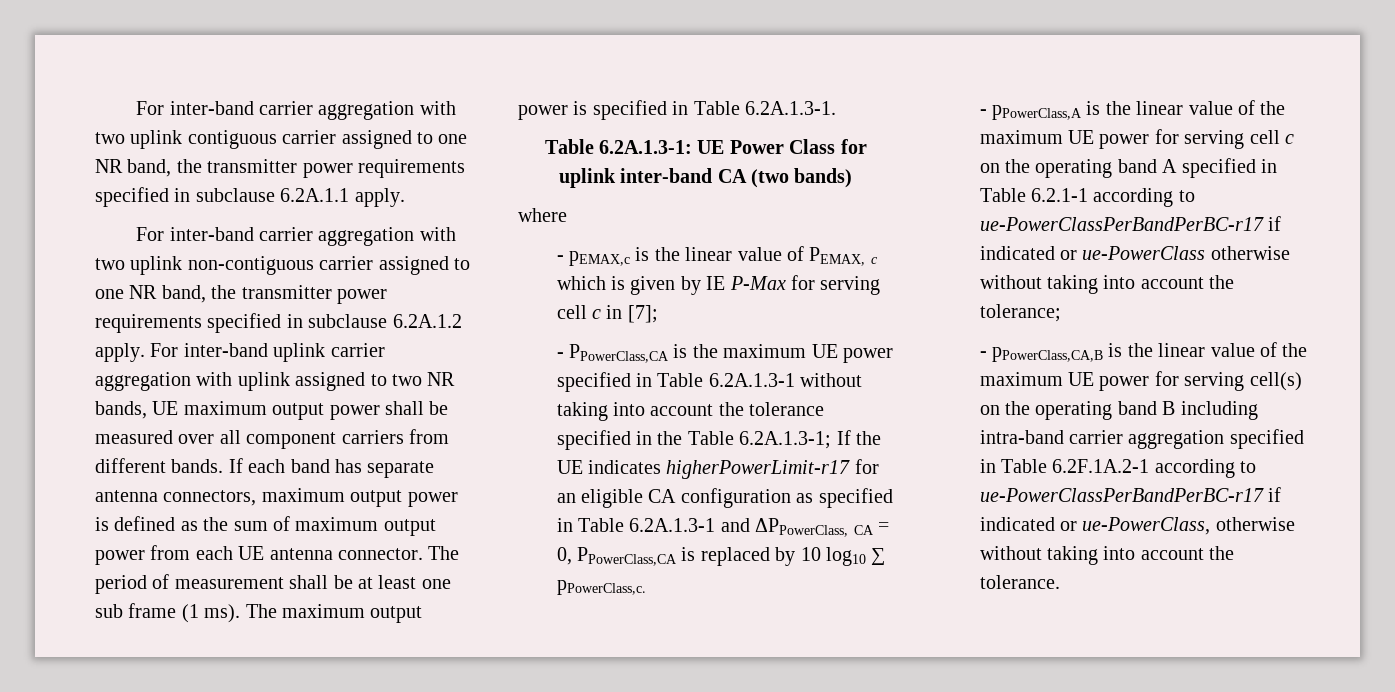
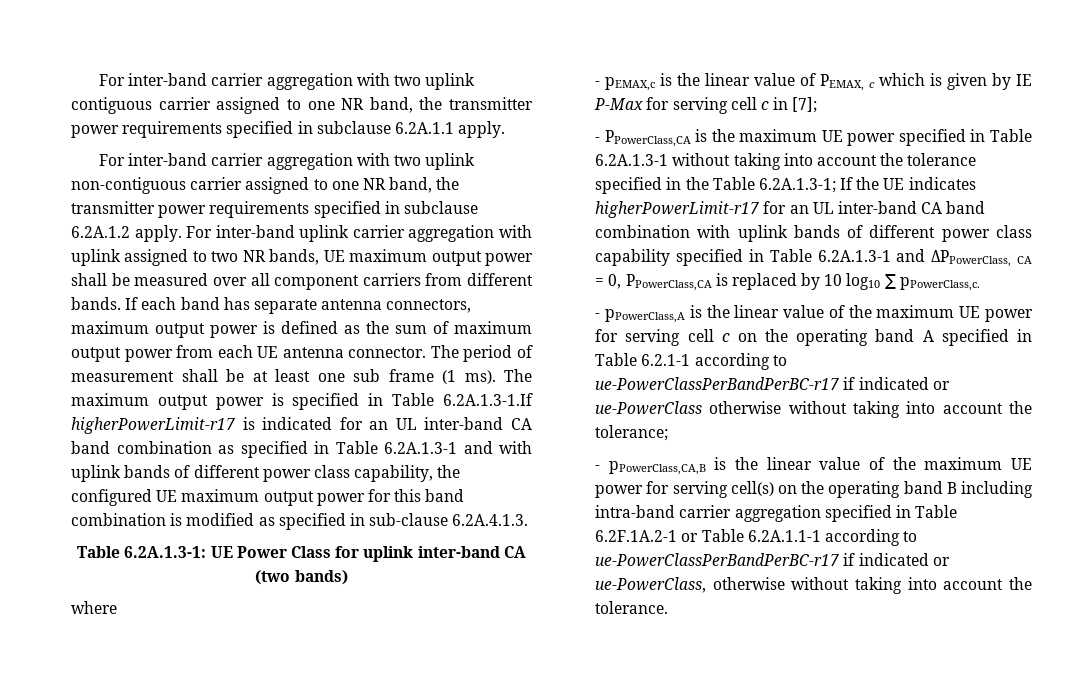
- The maximum output power is specified in Table 6.2A.1.3-1.
+ The maximum output power is specified in Table 6.2A.1.3-1.If higherPowerLimit-r17 is indicated for an UL inter-band CA band combination as specified in Table 6.2A.1.3-1 and with uplink bands of different power class capability, the configured UE maximum output power for this band combination is modified as specified in sub-clause 6.2A.4.1.3.
- - PPowerClass,CA is the maximum UE power specified in Table 6.2A.1.3-1 without taking into account the tolerance specified in the Table 6.2A.1.3-1; If the UE indicates higherPowerLimit-r17 for an eligible CA configuration as specified in Table 6.2A.1.3-1 and ΔPPowerClass, CA = 0, PPowerClass,CA is replaced by 10 log10 ∑ pPowerClass,c.
+ - PPowerClass,CA is the maximum UE power specified in Table 6.2A.1.3-1 without taking into account the tolerance specified in the Table 6.2A.1.3-1; If the UE indicates higherPowerLimit-r17 for an UL inter-band CA band combination with uplink bands of different power class capability specified in Table 6.2A.1.3-1 and ΔPPowerClass, CA = 0, PPowerClass,CA is replaced by 10 log10 ∑ pPowerClass,c.
- - pPowerClass,CA,B is the linear value of the maximum UE power for serving cell(s) on the operating band B including intra-band carrier aggregation specified in Table 6.2F.1A.2-1 according to ue-PowerClassPerBandPerBC-r17 if indicated or ue-PowerClass, otherwise without taking into account the tolerance.
+ - pPowerClass,CA,B is the linear value of the maximum UE power for serving cell(s) on the operating band B including intra-band carrier aggregation specified in Table 6.2F.1A.2-1 or Table 6.2A.1.1-1 according to ue-PowerClassPerBandPerBC-r17 if indicated or ue-PowerClass, otherwise without taking into account the tolerance.

